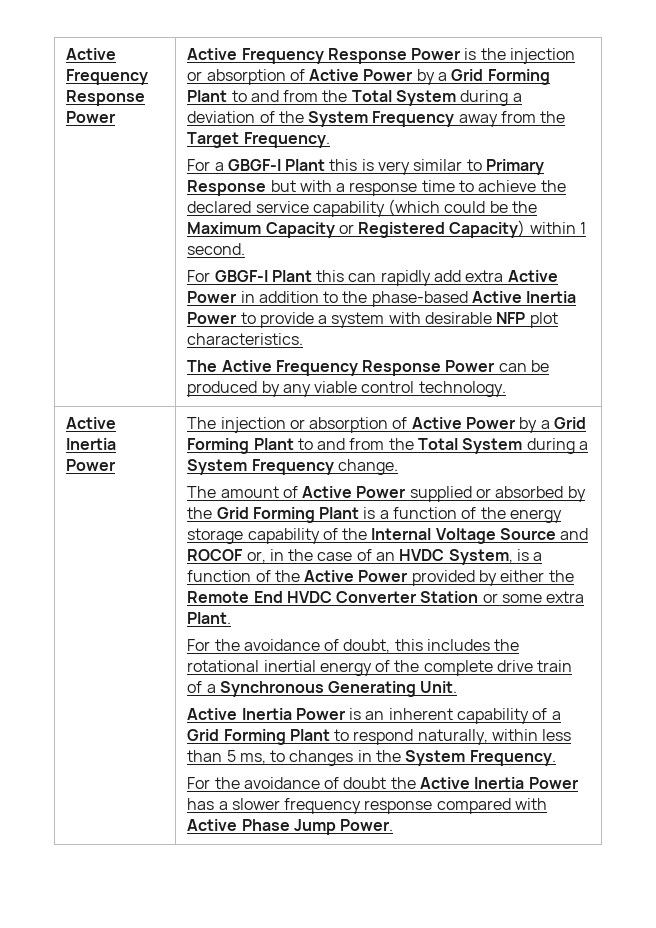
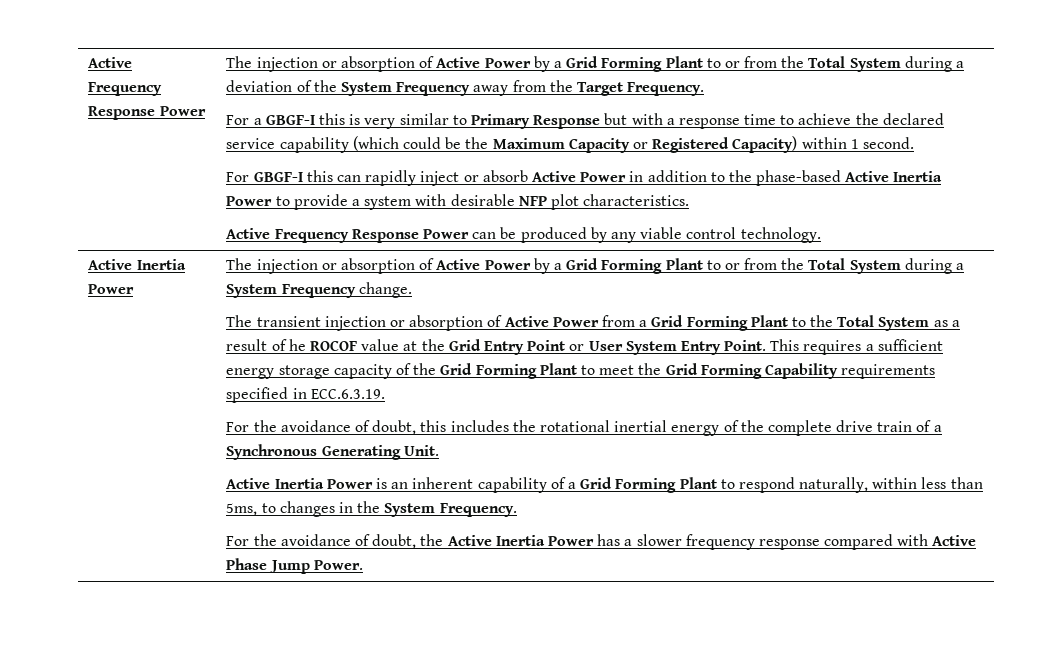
- Active Frequency Response Power is the injection or absorption of Active Power by a Grid Forming Plant to and from the Total System during a deviation of the System Frequency away from the Target Frequency.
+ The injection or absorption of Active Power by a Grid Forming Plant to or from the Total System during a deviation of the System Frequency away from the Target Frequency.
- For a GBGF-I Plant this is very similar to Primary Response but with a response time to achieve the declared service capability (which could be the Maximum Capacity or Registered Capacity) within 1 second.
+ For a GBGF-I this is very similar to Primary Response but with a response time to achieve the declared service capability (which could be the Maximum Capacity or Registered Capacity) within 1 second.
- For GBGF-I Plant this can rapidly add extra Active Power in addition to the phase-based Active Inertia Power to provide a system with desirable NFP plot characteristics.
+ For GBGF-I this can rapidly inject or absorb Active Power in addition to the phase-based Active Inertia Power to provide a system with desirable NFP plot characteristics.
- The Active Frequency Response Power can be produced by any viable control technology.
+ Active Frequency Response Power can be produced by any viable control technology.
- The injection or absorption of Active Power by a Grid Forming Plant to and from the Total System during a System Frequency change.
+ The injection or absorption of Active Power by a Grid Forming Plant to or from the Total System during a System Frequency change.
- The amount of Active Power supplied or absorbed by the Grid Forming Plant is a function of the energy storage capability of the Internal Voltage Source and ROCOF or, in the case of an HVDC System, is a function of the Active Power provided by either the Remote End HVDC Converter Station or some extra Plant.
+ The transient injection or absorption of Active Power from a Grid Forming Plant to the Total System as a result of he ROCOF value at the Grid Entry Point or User System Entry Point. This requires a sufficient energy storage capacity of the Grid Forming Plant to meet the Grid Forming Capability requirements specified in ECC.6.3.19.
- Active Inertia Power is an inherent capability of a Grid Forming Plant to respond naturally, within less than 5 ms, to changes in the System Frequency.
+ Active Inertia Power is an inherent capability of a Grid Forming Plant to respond naturally, within less than 5ms, to changes in the System Frequency.
- For the avoidance of doubt the Active Inertia Power has a slower frequency response compared with Active Phase Jump Power.
+ For the avoidance of doubt, the Active Inertia Power has a slower frequency response compared with Active Phase Jump Power.

